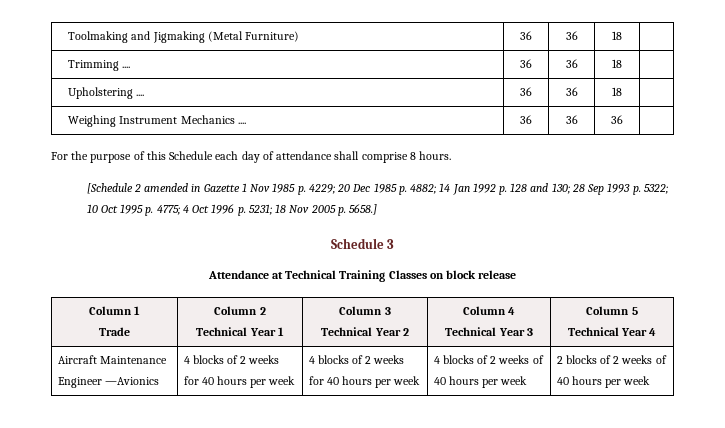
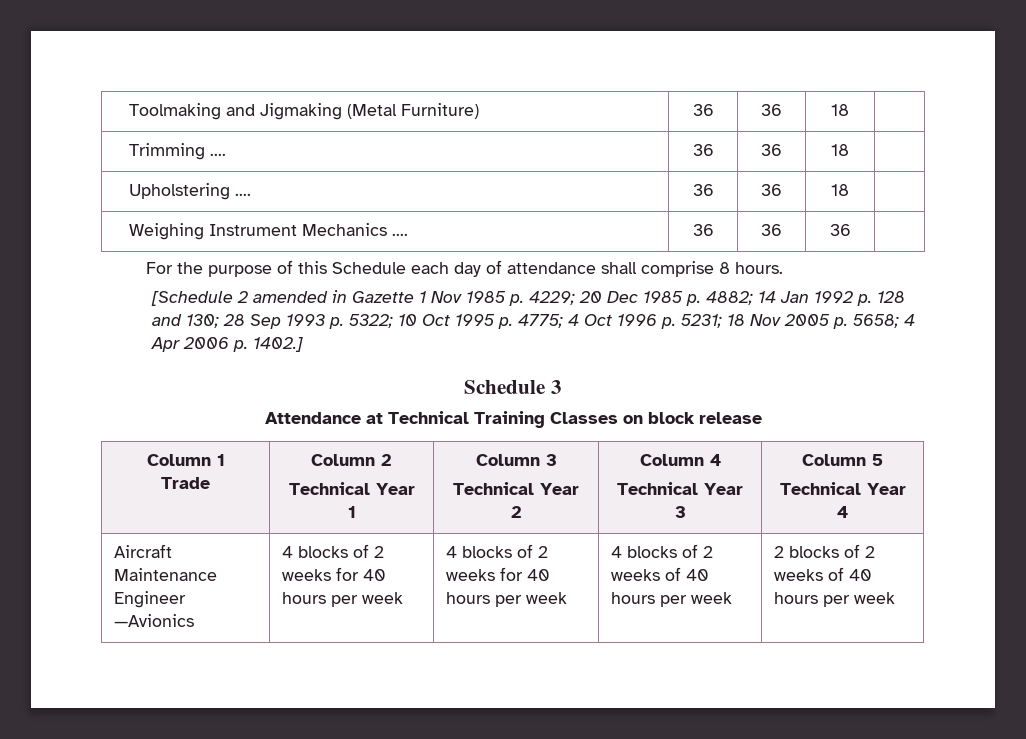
- [Schedule 2 amended in Gazette 1 Nov 1985 p. 4229; 20 Dec 1985 p. 4882; 14 Jan 1992 p. 128 and 130; 28 Sep 1993 p. 5322; 10 Oct 1995 p. 4775; 4 Oct 1996 p. 5231; 18 Nov 2005 p. 5658.]
+ [Schedule 2 amended in Gazette 1 Nov 1985 p. 4229; 20 Dec 1985 p. 4882; 14 Jan 1992 p. 128 and 130; 28 Sep 1993 p. 5322; 10 Oct 1995 p. 4775; 4 Oct 1996 p. 5231; 18 Nov 2005 p. 5658; 4 Apr 2006 p. 1402.]

